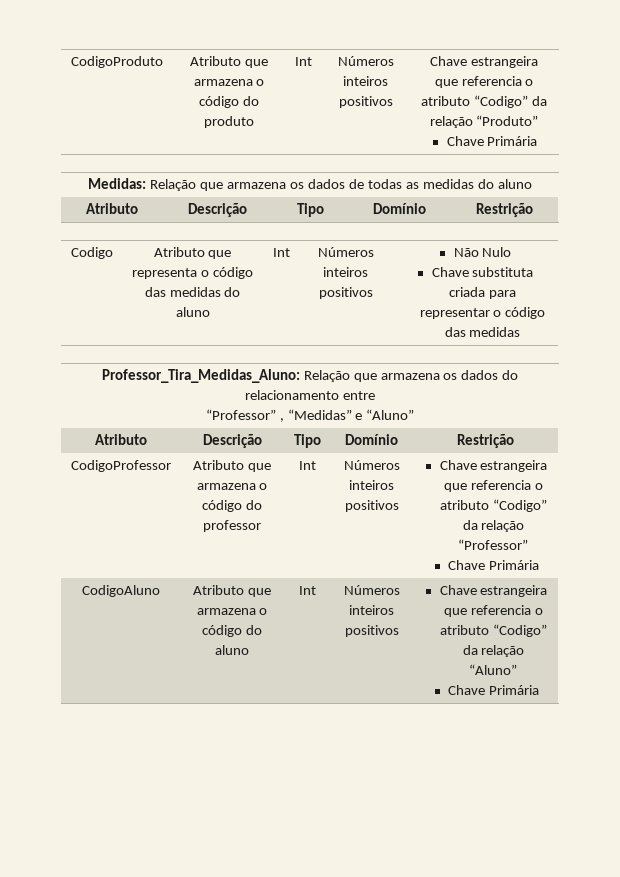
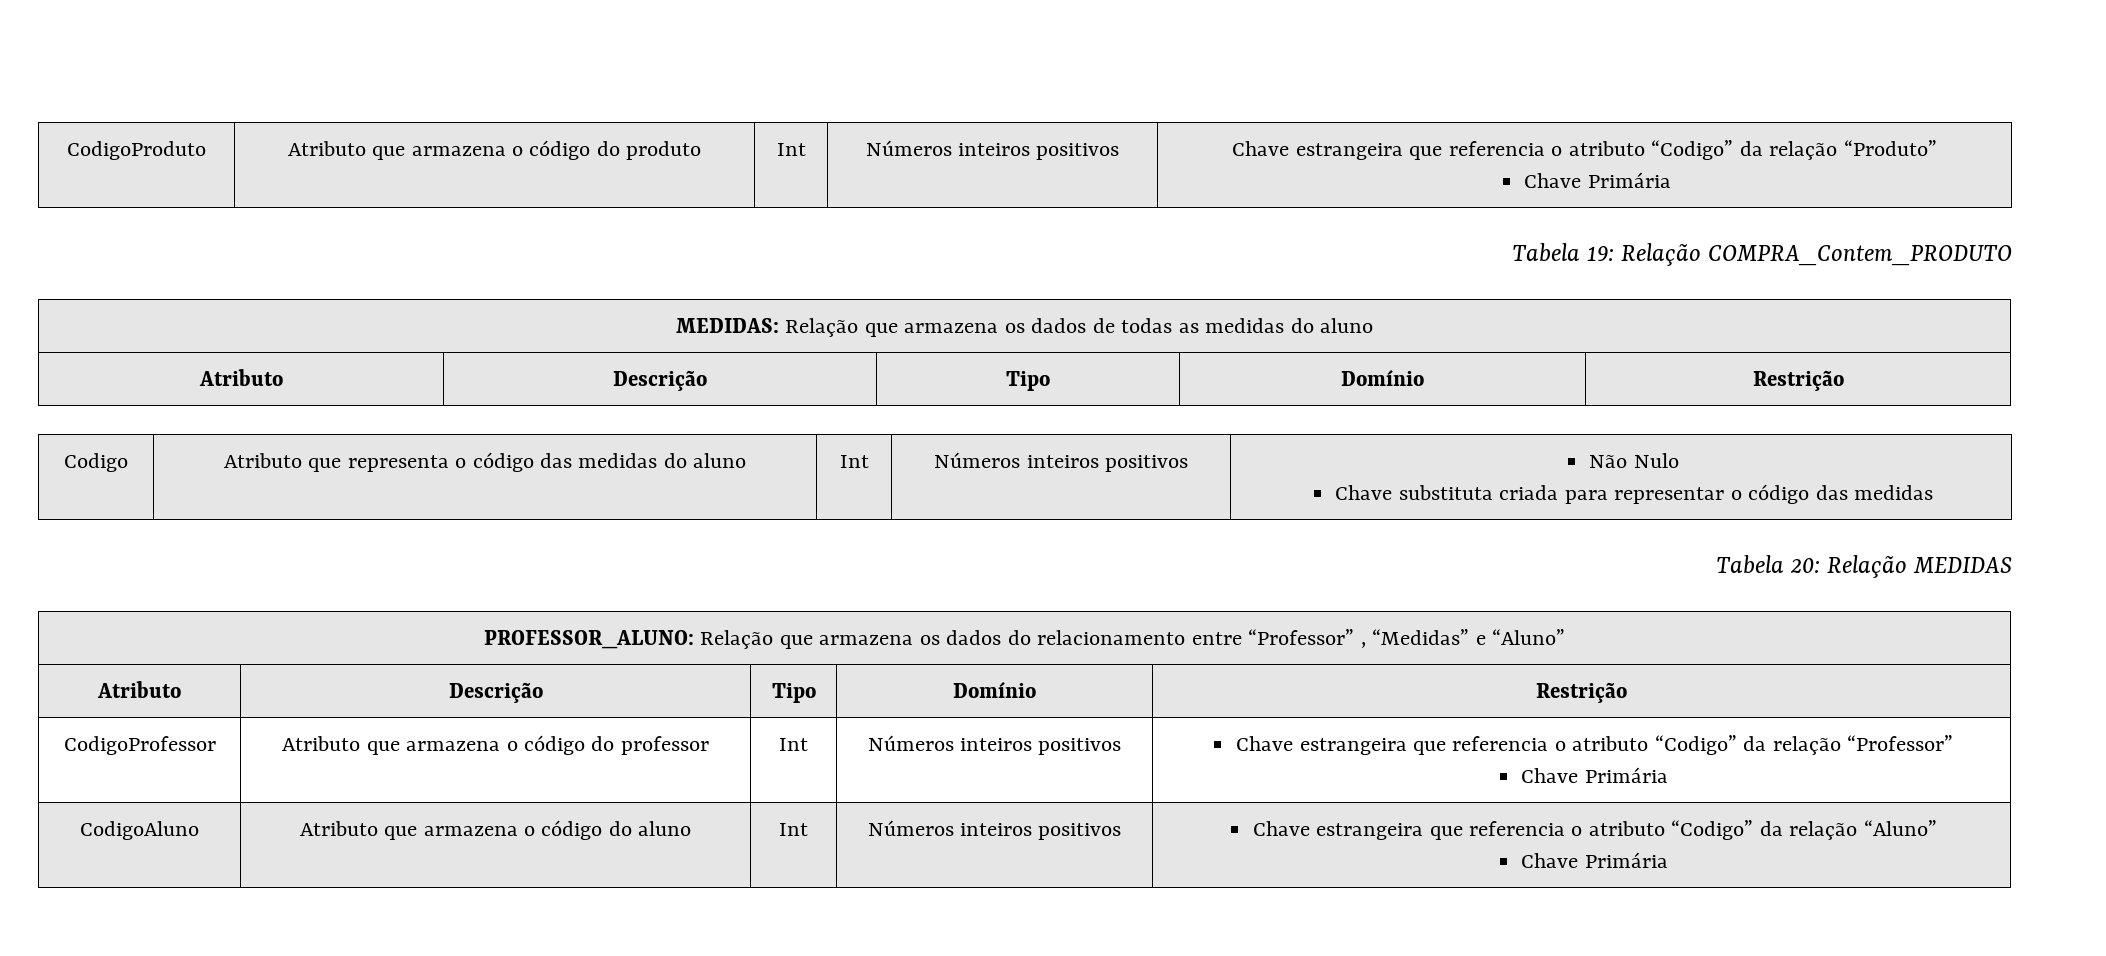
- Medidas: Relação que armazena os dados de todas as medidas do aluno
+ Tabela 19: Relação COMPRA_Contem_PRODUTO
+ MEDIDAS: Relação que armazena os dados de todas as medidas do aluno
- Professor_Tira_Medidas_Aluno: Relação que armazena os dados do relacionamento entre
- “Professor” , “Medidas” e “Aluno”
+ Tabela 20: Relação MEDIDAS
+ PROFESSOR_ALUNO: Relação que armazena os dados do relacionamento entre “Professor” , “Medidas” e “Aluno”

